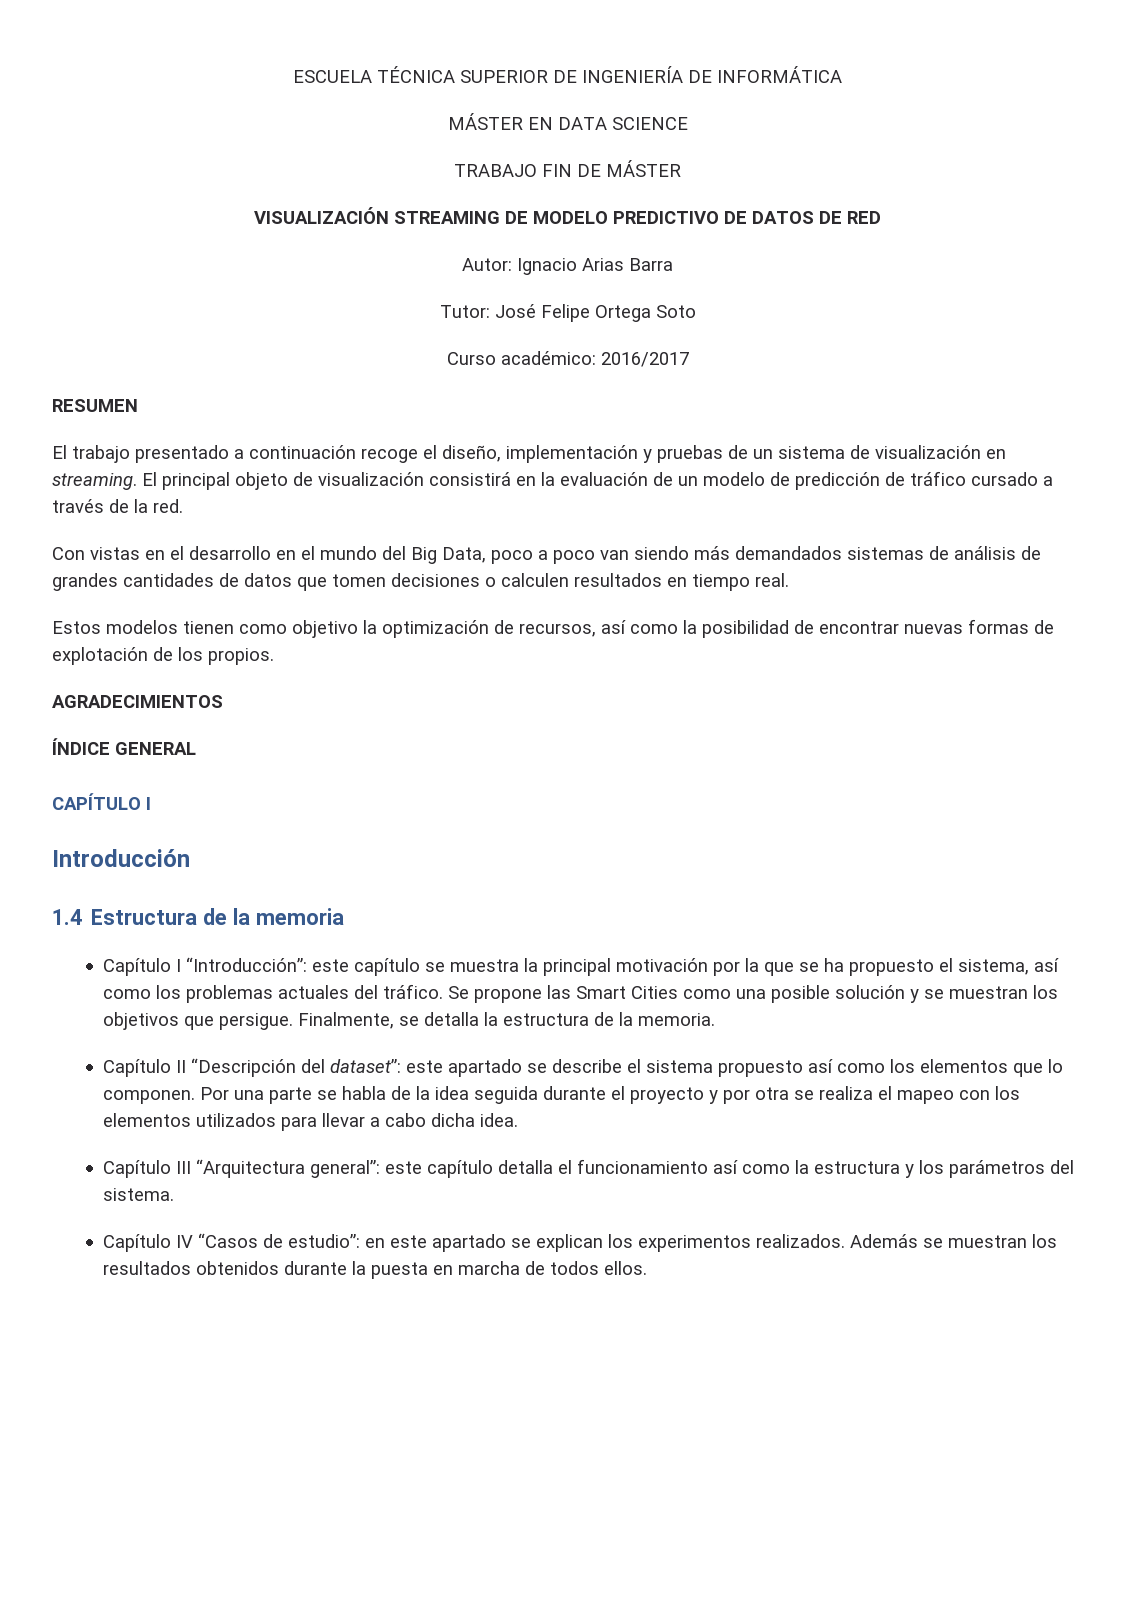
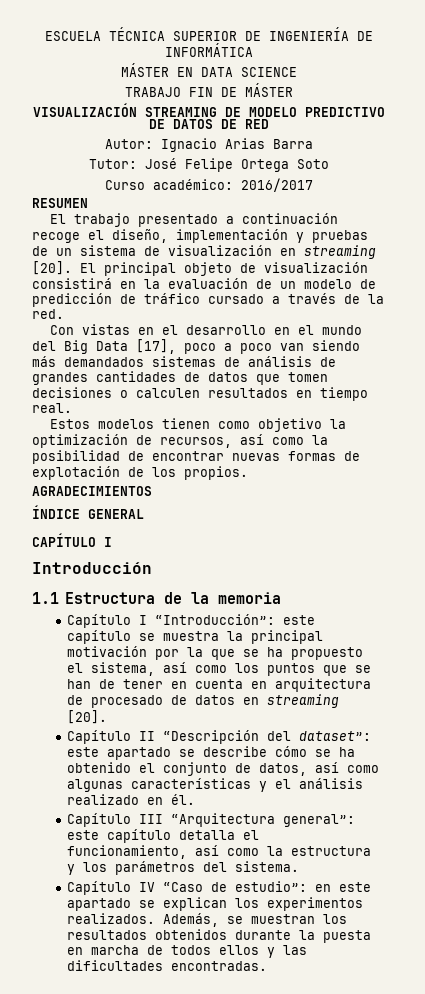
- El trabajo presentado a continuación recoge el diseño, implementación y pruebas de un sistema de visualización en streaming.
+ El trabajo presentado a continuación recoge el diseño, implementación y pruebas de un sistema de visualización en streaming [20].
- Con vistas en el desarrollo en el mundo del Big Data, poco a poco van siendo más demandados sistemas de análisis de grandes cantidades de datos que tomen decisiones o calculen resultados en tiempo real.
+ Con vistas en el desarrollo en el mundo del Big Data [17], poco a poco van siendo más demandados sistemas de análisis de grandes cantidades de datos que tomen decisiones o calculen resultados en tiempo real.
- 1.4 Estructura de la memoria
+ 1.1 Estructura de la memoria
- Capítulo І “Introducción”: este capítulo se muestra la principal motivación por la que se ha propuesto el sistema, así como los problemas actuales del tráfico. Se propone las Smart Cities como una posible solución y se muestran los objetivos que persigue. Finalmente, se detalla la estructura de la memoria.
+ Capítulo І “Introducción”: este capítulo se muestra la principal motivación por la que se ha propuesto el sistema, así como los puntos que se han de tener en cuenta en arquitectura de procesado de datos en streaming [20].
- Capítulo ІІ “Descripción del dataset”: este apartado se describe el sistema propuesto así como los elementos que lo componen. Por una parte se habla de la idea seguida durante el proyecto y por otra se realiza el mapeo con los elementos utilizados para llevar a cabo dicha idea.
+ Capítulo ІІ “Descripción del dataset”: este apartado se describe cómo se ha obtenido el conjunto de datos, así como algunas características y el análisis realizado en él.
- Capítulo ІІІ “Arquitectura general”: este capítulo detalla el funcionamiento así como la estructura y los parámetros del sistema.
+ Capítulo ІІІ “Arquitectura general”: este capítulo detalla el funcionamiento, así como la estructura y los parámetros del sistema.
- Capítulo ІV “Casos de estudio”: en este apartado se explican los experimentos realizados.
+ Capítulo ІV “Caso de estudio”: en este apartado se explican los experimentos realizados.
- Además se muestran los resultados obtenidos durante la puesta en marcha de todos ellos.
+ Además, se muestran los resultados obtenidos durante la puesta en marcha de todos ellos y las dificultades encontradas.

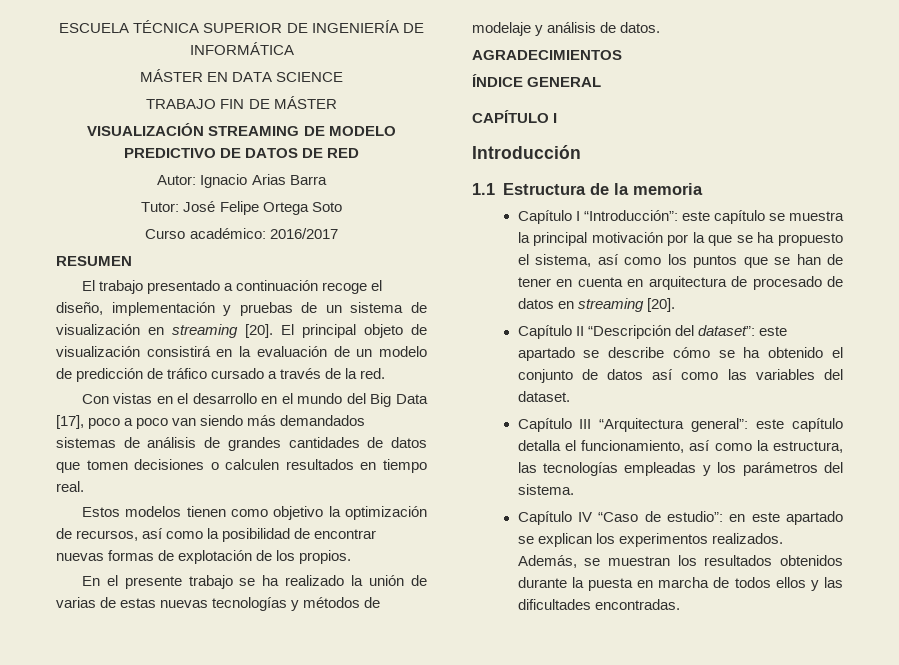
+ En el presente trabajo se ha realizado la unión de varias de estas nuevas tecnologías y métodos de modelaje y análisis de datos.
- Capítulo ІІ “Descripción del dataset”: este apartado se describe cómo se ha obtenido el conjunto de datos, así como algunas características y el análisis realizado en él.
+ Capítulo ІІ “Descripción del dataset”: este apartado se describe cómo se ha obtenido el conjunto de datos así como las variables del dataset.
- Capítulo ІІІ “Arquitectura general”: este capítulo detalla el funcionamiento, así como la estructura y los parámetros del sistema.
+ Capítulo ІІІ “Arquitectura general”: este capítulo detalla el funcionamiento, así como la estructura, las tecnologías empleadas y los parámetros del sistema.

